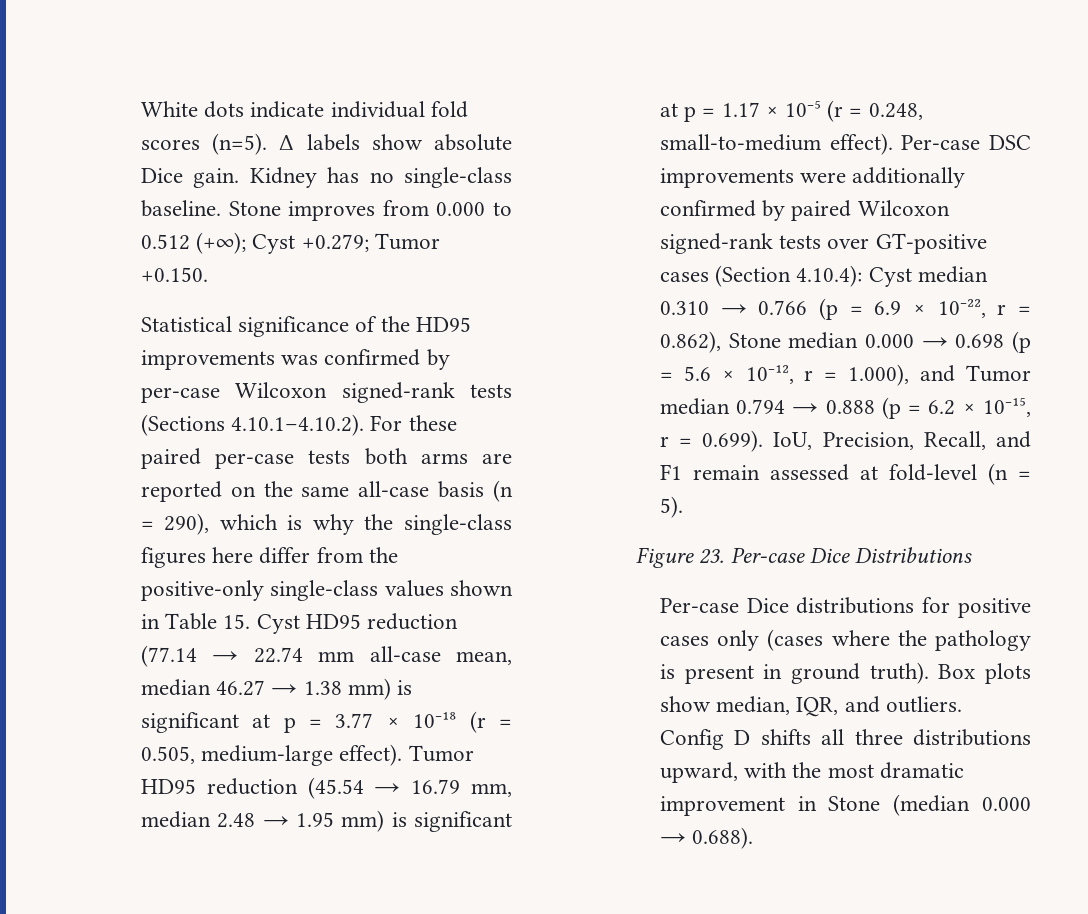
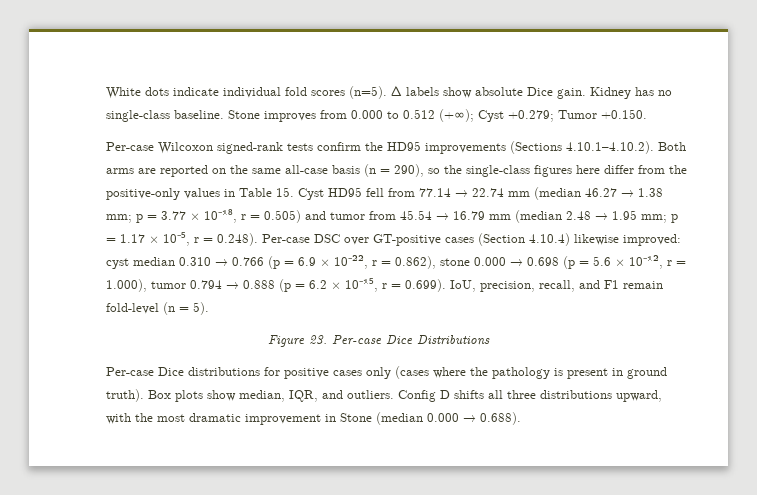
- Statistical significance of the HD95 improvements was confirmed by per-case Wilcoxon signed-rank tests (Sections 4.10.1–4.10.2). For these paired per-case tests both arms are reported on the same all-case basis (n = 290), which is why the single-class figures here differ from the positive-only single-class values shown in Table 15. Cyst HD95 reduction (77.14 → 22.74 mm all-case mean, median 46.27 → 1.38 mm) is significant at p = 3.77 × 10⁻¹⁸ (r = 0.505, medium-large effect). Tumor HD95 reduction (45.54 → 16.79 mm, median 2.48 → 1.95 mm) is significant at p = 1.17 × 10⁻⁵ (r = 0.248, small-to-medium effect). Per-case DSC improvements were additionally confirmed by paired Wilcoxon signed-rank tests over GT-positive cases (Section 4.10.4): Cyst median 0.310 → 0.766 (p = 6.9 × 10⁻²², r = 0.862), Stone median 0.000 → 0.698 (p = 5.6 × 10⁻¹², r = 1.000), and Tumor median 0.794 → 0.888 (p = 6.2 × 10⁻¹⁵, r = 0.699). IoU, Precision, Recall, and F1 remain assessed at fold-level (n = 5).
+ Per-case Wilcoxon signed-rank tests confirm the HD95 improvements (Sections 4.10.1–4.10.2). Both arms are reported on the same all-case basis (n = 290), so the single-class figures here differ from the positive-only values in Table 15. Cyst HD95 fell from 77.14 → 22.74 mm (median 46.27 → 1.38 mm; p = 3.77 × 10⁻¹⁸, r = 0.505) and tumor from 45.54 → 16.79 mm (median 2.48 → 1.95 mm; p = 1.17 × 10⁻⁵, r = 0.248). Per-case DSC over GT-positive cases (Section 4.10.4) likewise improved: cyst median 0.310 → 0.766 (p = 6.9 × 10⁻²², r = 0.862), stone 0.000 → 0.698 (p = 5.6 × 10⁻¹², r = 1.000), tumor 0.794 → 0.888 (p = 6.2 × 10⁻¹⁵, r = 0.699). IoU, precision, recall, and F1 remain fold-level (n = 5).

